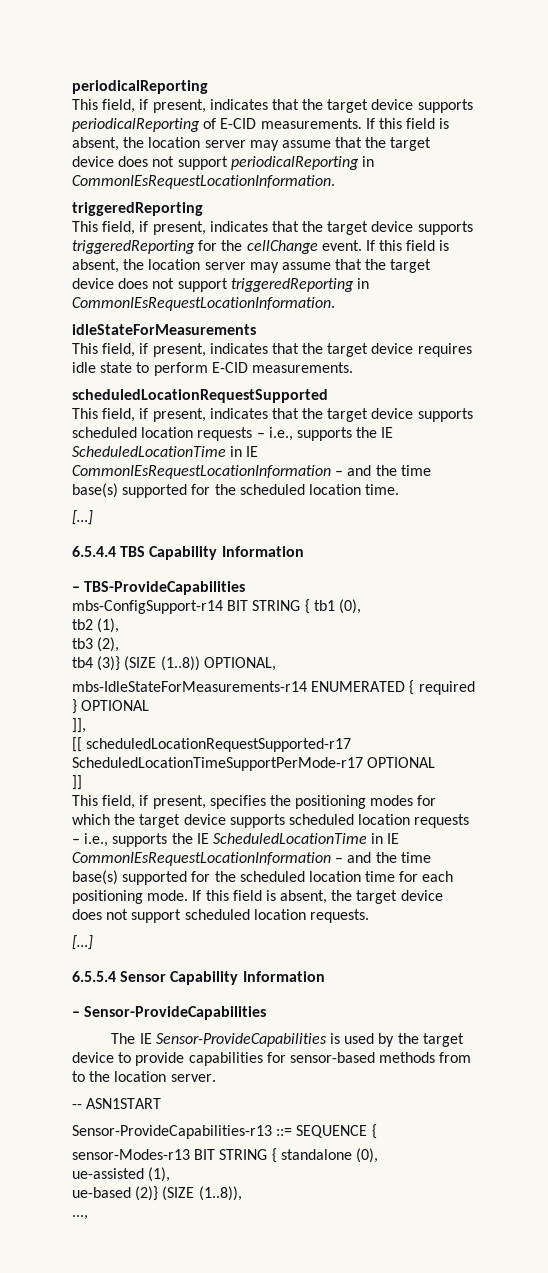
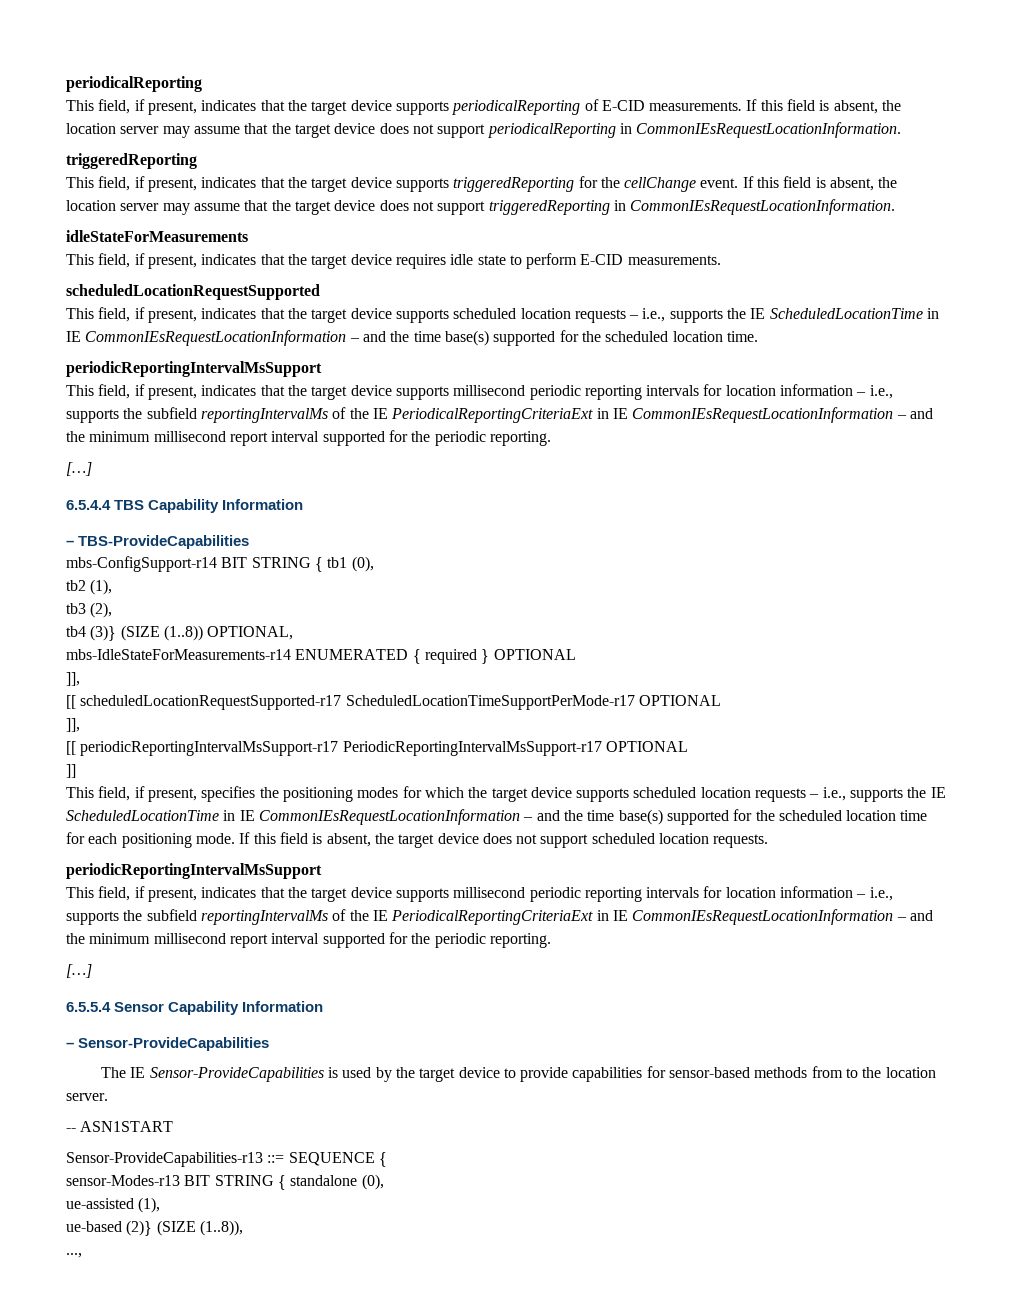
  This field, if present, indicates that the target device supports scheduled location requests – i.e., supports the IE ScheduledLocationTime in IE CommonIEsRequestLocationInformation – and the time base(s) supported for the scheduled location time.
+ periodicReportingIntervalMsSupport
+ This field, if present, indicates that the target device supports millisecond periodic reporting intervals for location information – i.e., supports the subfield reportingIntervalMs of the IE PeriodicalReportingCriteriaExt in IE CommonIEsRequestLocationInformation – and the minimum millisecond report interval supported for the periodic reporting.
  [[ scheduledLocationRequestSupported-r17 ScheduledLocationTimeSupportPerMode-r17 OPTIONAL
+ ]],
+ [[ periodicReportingIntervalMsSupport-r17 PeriodicReportingIntervalMsSupport-r17 OPTIONAL
  If this field is absent, the target device does not support scheduled location requests.
+ periodicReportingIntervalMsSupport
+ This field, if present, indicates that the target device supports millisecond periodic reporting intervals for location information – i.e., supports the subfield reportingIntervalMs of the IE PeriodicalReportingCriteriaExt in IE CommonIEsRequestLocationInformation – and the minimum millisecond report interval supported for the periodic reporting.

